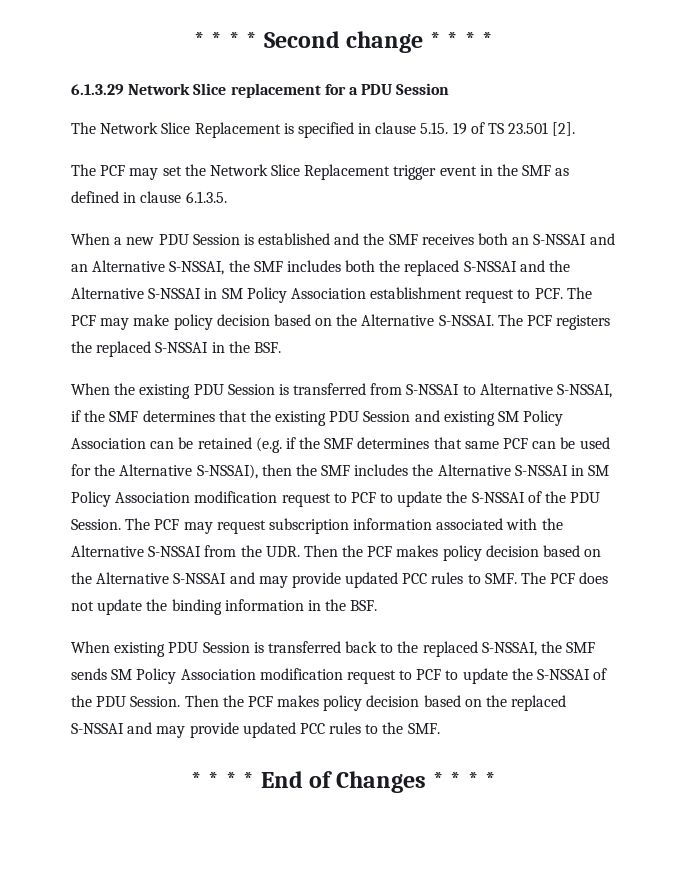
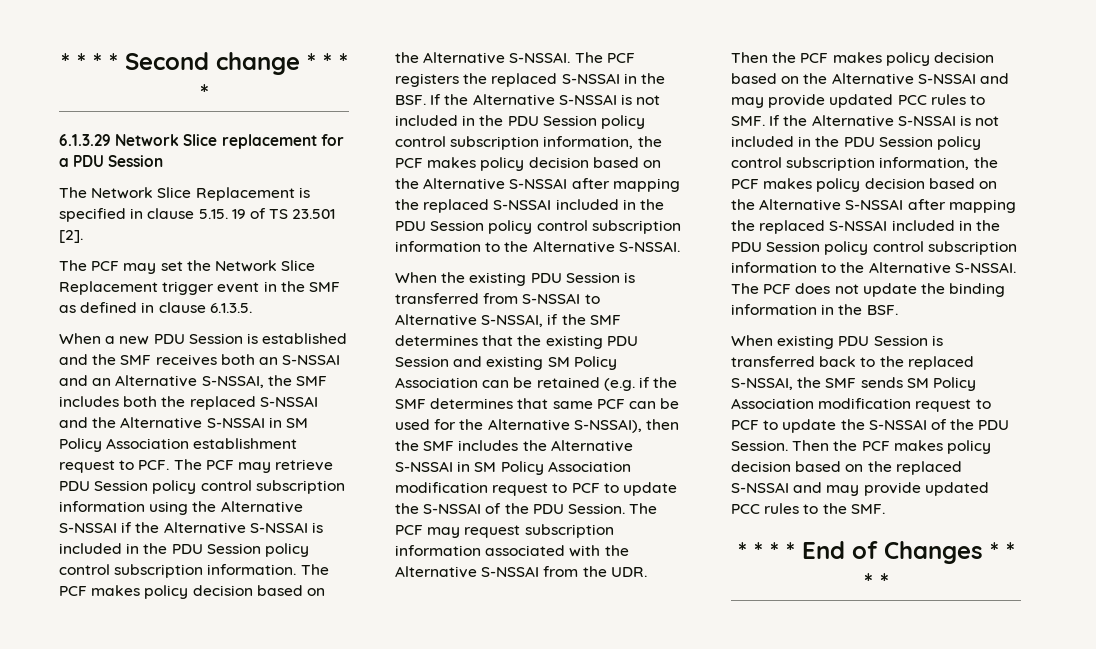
- When a new PDU Session is established and the SMF receives both an S-NSSAI and an Alternative S-NSSAI, the SMF includes both the replaced S-NSSAI and the Alternative S-NSSAI in SM Policy Association establishment request to PCF. The PCF may make policy decision based on the Alternative S-NSSAI.
+ When a new PDU Session is established and the SMF receives both an S-NSSAI and an Alternative S-NSSAI, the SMF includes both the replaced S-NSSAI and the Alternative S-NSSAI in SM Policy Association establishment request to PCF. The PCF may retrieve PDU Session policy control subscription information using the Alternative S-NSSAI if the Alternative S-NSSAI is included in the PDU Session policy control subscription information. The PCF makes policy decision based on the Alternative S-NSSAI.
- The PCF registers the replaced S-NSSAI in the BSF.
+ The PCF registers the replaced S-NSSAI in the BSF. If the Alternative S-NSSAI is not included in the PDU Session policy control subscription information, the PCF makes policy decision based on the Alternative S-NSSAI after mapping the replaced S-NSSAI included in the PDU Session policy control subscription information to the Alternative S-NSSAI.
- The PCF may request subscription information associated with the Alternative S-NSSAI from the UDR. Then the PCF makes policy decision based on the Alternative S-NSSAI and may provide updated PCC rules to SMF. The PCF does not update the binding information in the BSF.
+ The PCF may request subscription information associated with the Alternative S-NSSAI from the UDR. Then the PCF makes policy decision based on the Alternative S-NSSAI and may provide updated PCC rules to SMF. If the Alternative S-NSSAI is not included in the PDU Session policy control subscription information, the PCF makes policy decision based on the Alternative S-NSSAI after mapping the replaced S-NSSAI included in the PDU Session policy control subscription information to the Alternative S-NSSAI. The PCF does not update the binding information in the BSF.

